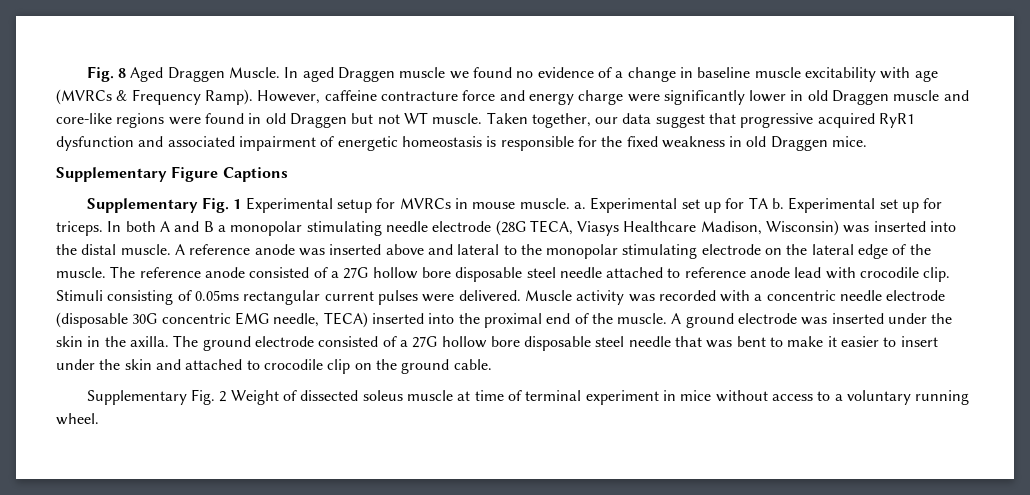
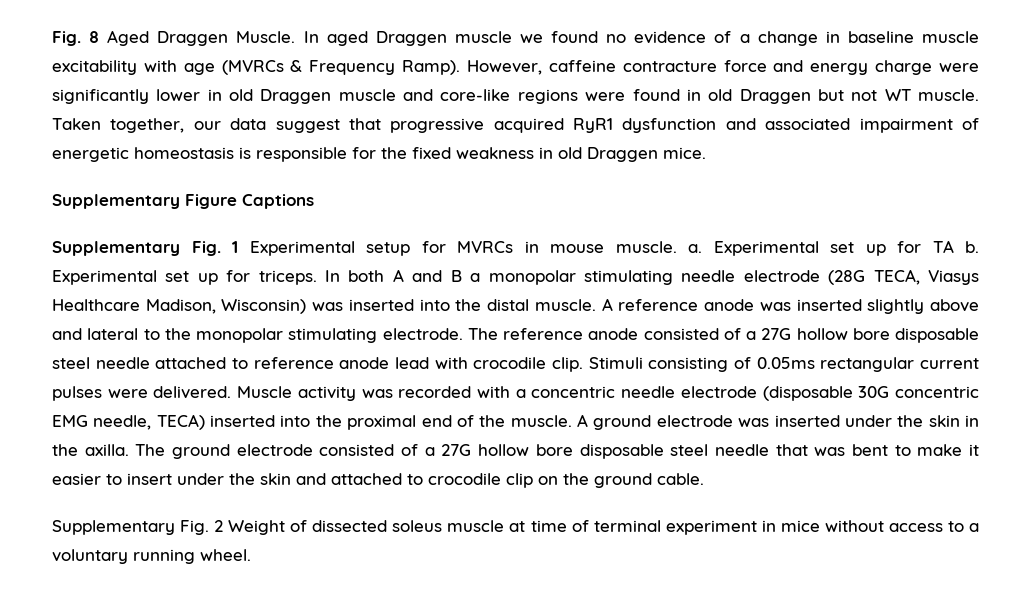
- A reference anode was inserted above and lateral to the monopolar stimulating electrode on the lateral edge of the muscle.
+ A reference anode was inserted slightly above and lateral to the monopolar stimulating electrode.

